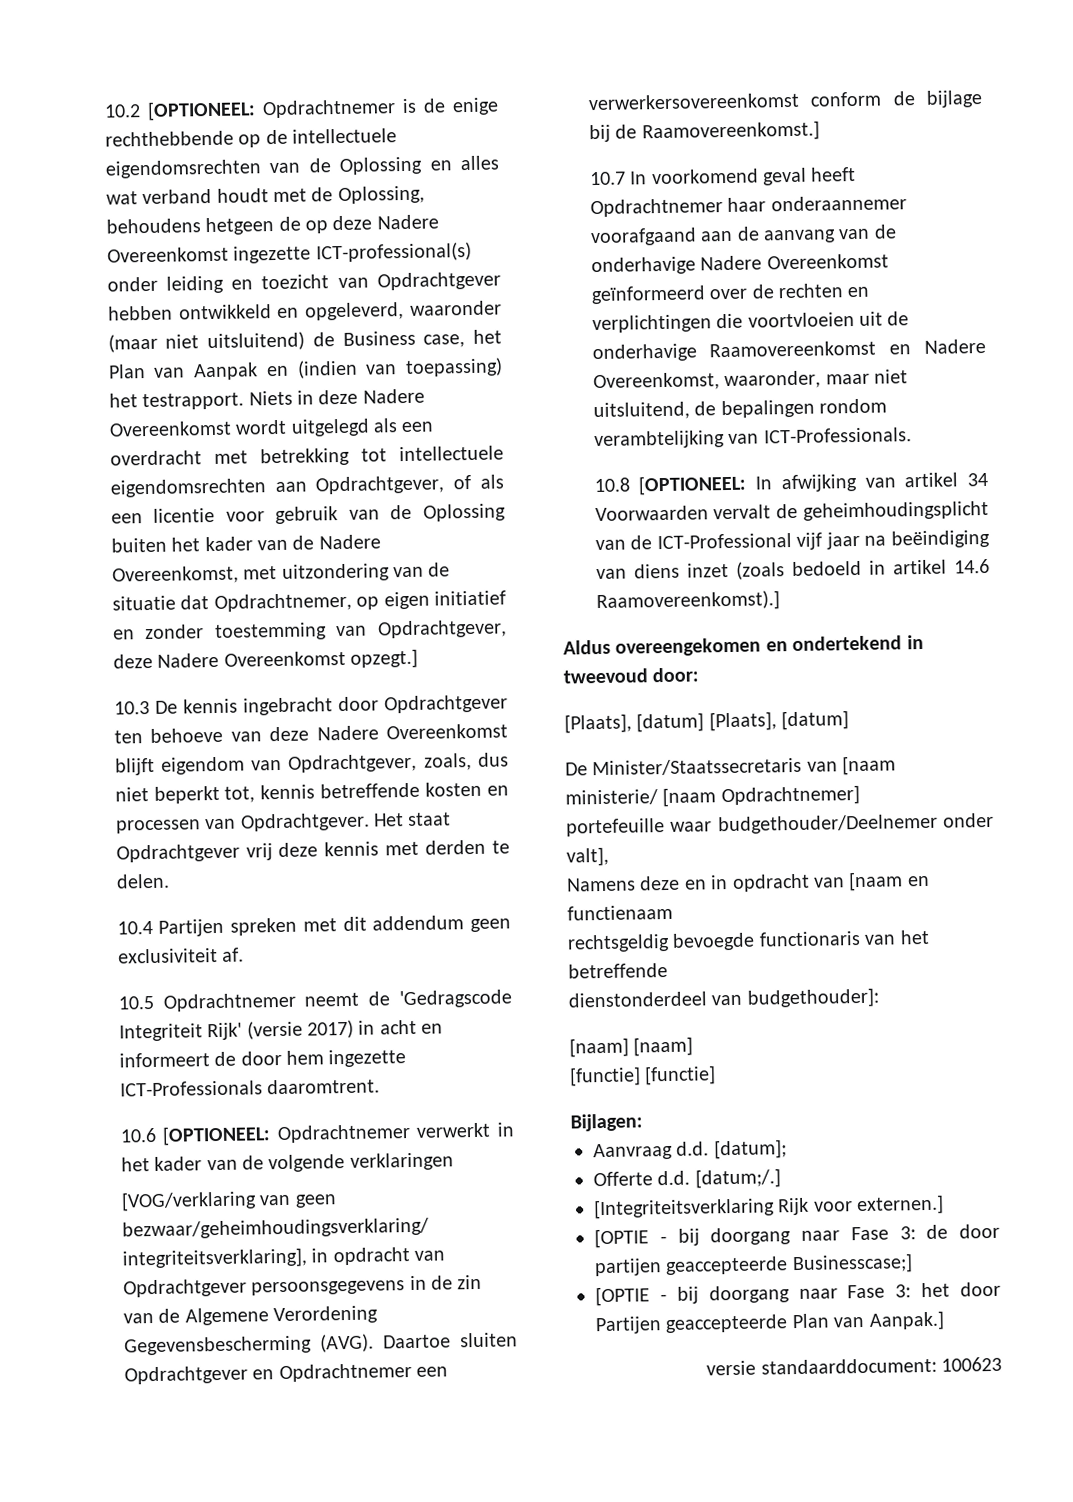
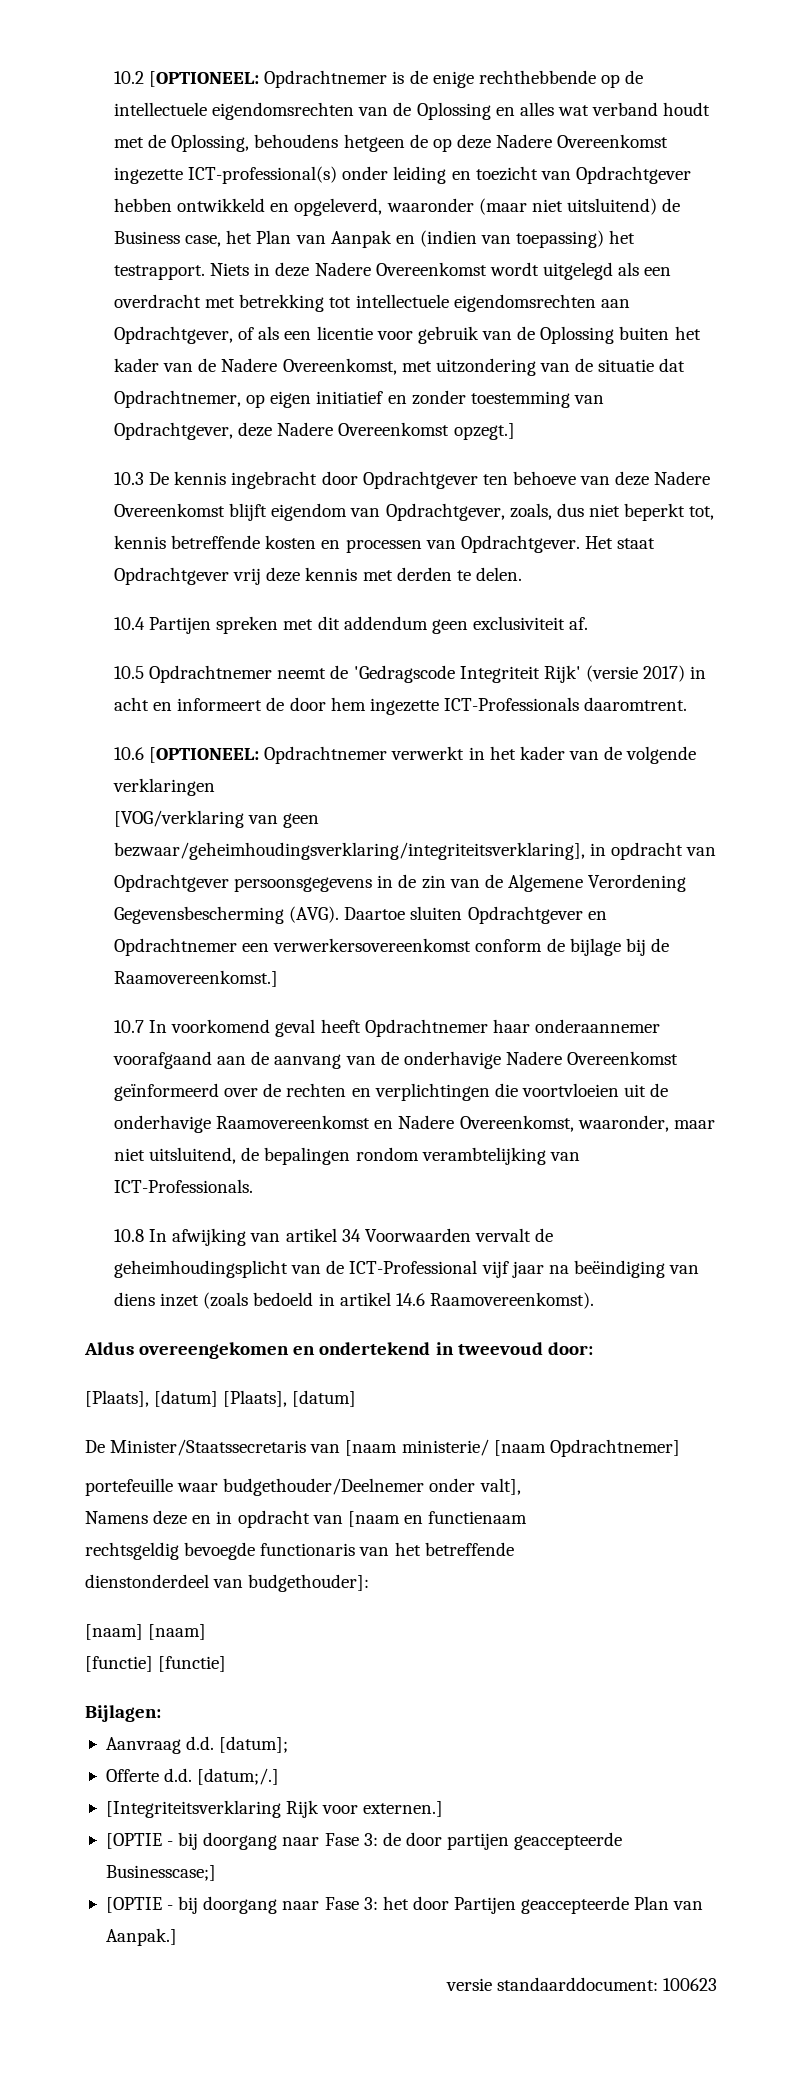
- 10.8 [OPTIONEEL: In afwijking van artikel 34 Voorwaarden vervalt de geheimhoudingsplicht van de ICT-Professional vijf jaar na beëindiging van diens inzet (zoals bedoeld in artikel 14.6 Raamovereenkomst).]
+ 10.8 In afwijking van artikel 34 Voorwaarden vervalt de geheimhoudingsplicht van de ICT-Professional vijf jaar na beëindiging van diens inzet (zoals bedoeld in artikel 14.6 Raamovereenkomst).

